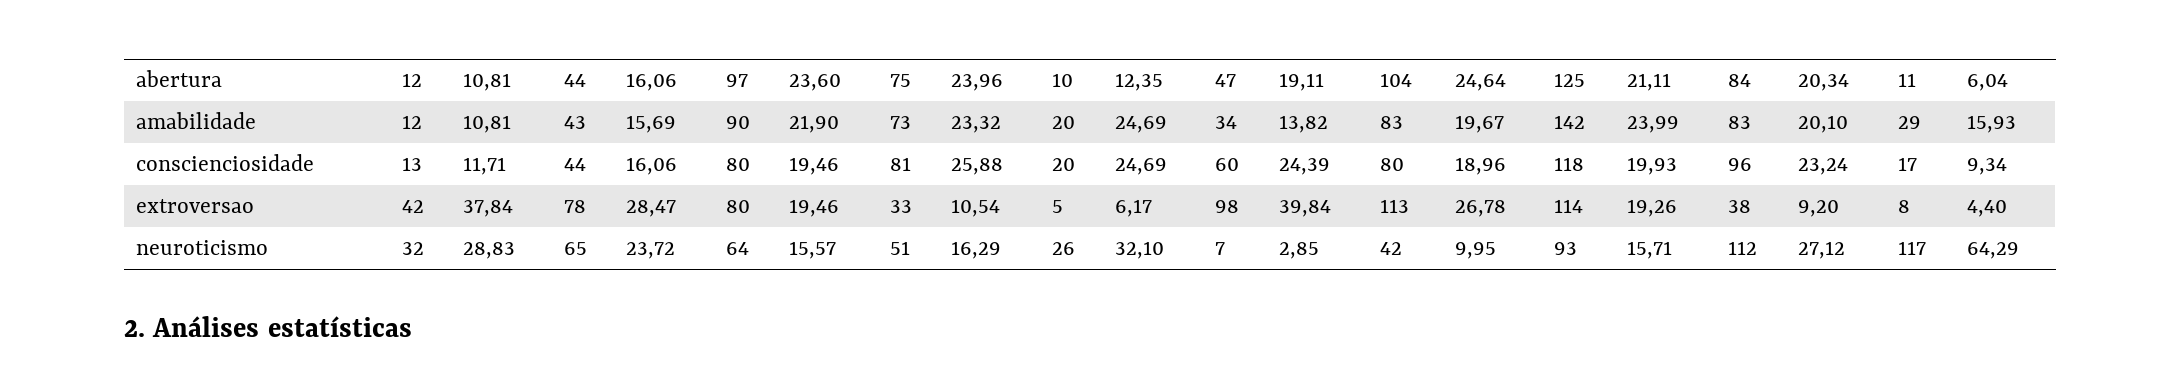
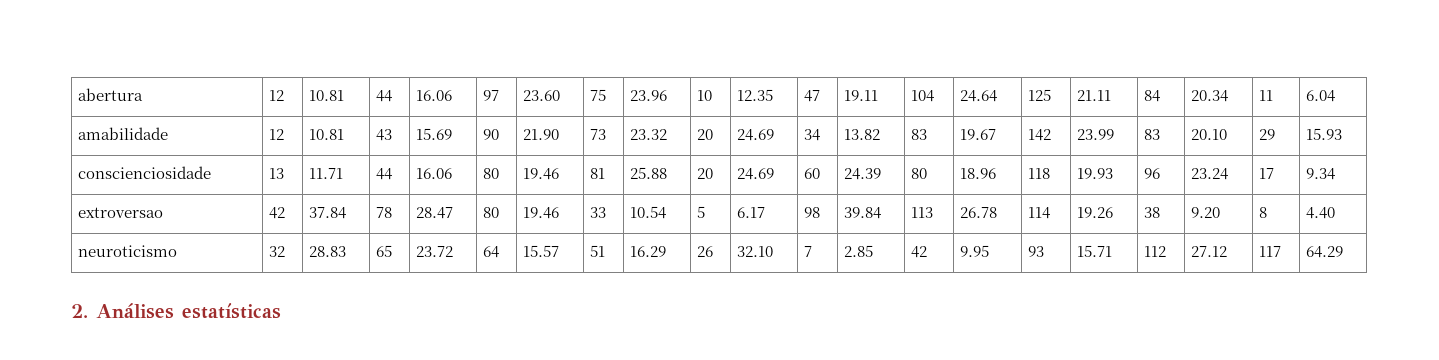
- abertura | 12 | 10,81 | 44 | 16,06 | 97 | 23,60 | 75 | 23,96 | 10 | 12,35 | 47 | 19,11 | 104 | 24,64 | 125 | 21,11 | 84 | 20,34 | 11 | 6,04
+ abertura | 12 | 10.81 | 44 | 16.06 | 97 | 23.60 | 75 | 23.96 | 10 | 12.35 | 47 | 19.11 | 104 | 24.64 | 125 | 21.11 | 84 | 20.34 | 11 | 6.04
- amabilidade | 12 | 10,81 | 43 | 15,69 | 90 | 21,90 | 73 | 23,32 | 20 | 24,69 | 34 | 13,82 | 83 | 19,67 | 142 | 23,99 | 83 | 20,10 | 29 | 15,93
+ amabilidade | 12 | 10.81 | 43 | 15.69 | 90 | 21.90 | 73 | 23.32 | 20 | 24.69 | 34 | 13.82 | 83 | 19.67 | 142 | 23.99 | 83 | 20.10 | 29 | 15.93
- conscienciosidade | 13 | 11,71 | 44 | 16,06 | 80 | 19,46 | 81 | 25,88 | 20 | 24,69 | 60 | 24,39 | 80 | 18,96 | 118 | 19,93 | 96 | 23,24 | 17 | 9,34
+ conscienciosidade | 13 | 11.71 | 44 | 16.06 | 80 | 19.46 | 81 | 25.88 | 20 | 24.69 | 60 | 24.39 | 80 | 18.96 | 118 | 19.93 | 96 | 23.24 | 17 | 9.34
- extroversao | 42 | 37,84 | 78 | 28,47 | 80 | 19,46 | 33 | 10,54 | 5 | 6,17 | 98 | 39,84 | 113 | 26,78 | 114 | 19,26 | 38 | 9,20 | 8 | 4,40
+ extroversao | 42 | 37.84 | 78 | 28.47 | 80 | 19.46 | 33 | 10.54 | 5 | 6.17 | 98 | 39.84 | 113 | 26.78 | 114 | 19.26 | 38 | 9.20 | 8 | 4.40
- neuroticismo | 32 | 28,83 | 65 | 23,72 | 64 | 15,57 | 51 | 16,29 | 26 | 32,10 | 7 | 2,85 | 42 | 9,95 | 93 | 15,71 | 112 | 27,12 | 117 | 64,29
+ neuroticismo | 32 | 28.83 | 65 | 23.72 | 64 | 15.57 | 51 | 16.29 | 26 | 32.10 | 7 | 2.85 | 42 | 9.95 | 93 | 15.71 | 112 | 27.12 | 117 | 64.29

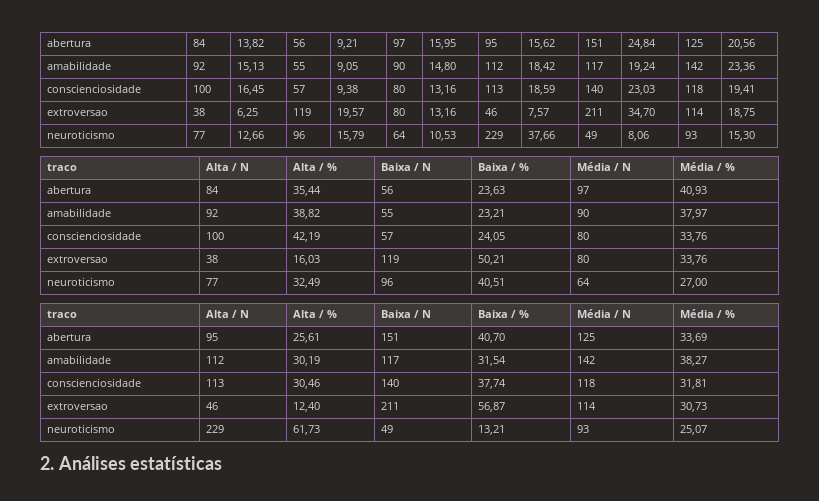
- abertura | 12 | 10.81 | 44 | 16.06 | 97 | 23.60 | 75 | 23.96 | 10 | 12.35 | 47 | 19.11 | 104 | 24.64 | 125 | 21.11 | 84 | 20.34 | 11 | 6.04
- amabilidade | 12 | 10.81 | 43 | 15.69 | 90 | 21.90 | 73 | 23.32 | 20 | 24.69 | 34 | 13.82 | 83 | 19.67 | 142 | 23.99 | 83 | 20.10 | 29 | 15.93
- conscienciosidade | 13 | 11.71 | 44 | 16.06 | 80 | 19.46 | 81 | 25.88 | 20 | 24.69 | 60 | 24.39 | 80 | 18.96 | 118 | 19.93 | 96 | 23.24 | 17 | 9.34
- extroversao | 42 | 37.84 | 78 | 28.47 | 80 | 19.46 | 33 | 10.54 | 5 | 6.17 | 98 | 39.84 | 113 | 26.78 | 114 | 19.26 | 38 | 9.20 | 8 | 4.40
- neuroticismo | 32 | 28.83 | 65 | 23.72 | 64 | 15.57 | 51 | 16.29 | 26 | 32.10 | 7 | 2.85 | 42 | 9.95 | 93 | 15.71 | 112 | 27.12 | 117 | 64.29
+ abertura | 84 | 13,82 | 56 | 9,21 | 97 | 15,95 | 95 | 15,62 | 151 | 24,84 | 125 | 20,56
+ amabilidade | 92 | 15,13 | 55 | 9,05 | 90 | 14,80 | 112 | 18,42 | 117 | 19,24 | 142 | 23,36
+ conscienciosidade | 100 | 16,45 | 57 | 9,38 | 80 | 13,16 | 113 | 18,59 | 140 | 23,03 | 118 | 19,41
+ extroversao | 38 | 6,25 | 119 | 19,57 | 80 | 13,16 | 46 | 7,57 | 211 | 34,70 | 114 | 18,75
+ neuroticismo | 77 | 12,66 | 96 | 15,79 | 64 | 10,53 | 229 | 37,66 | 49 | 8,06 | 93 | 15,30
+ traco | Alta / N | Alta / % | Baixa / N | Baixa / % | Média / N | Média / %
+ abertura | 84 | 35,44 | 56 | 23,63 | 97 | 40,93
+ amabilidade | 92 | 38,82 | 55 | 23,21 | 90 | 37,97
+ conscienciosidade | 100 | 42,19 | 57 | 24,05 | 80 | 33,76
+ extroversao | 38 | 16,03 | 119 | 50,21 | 80 | 33,76
+ neuroticismo | 77 | 32,49 | 96 | 40,51 | 64 | 27,00
+ traco | Alta / N | Alta / % | Baixa / N | Baixa / % | Média / N | Média / %
+ abertura | 95 | 25,61 | 151 | 40,70 | 125 | 33,69
+ amabilidade | 112 | 30,19 | 117 | 31,54 | 142 | 38,27
+ conscienciosidade | 113 | 30,46 | 140 | 37,74 | 118 | 31,81
+ extroversao | 46 | 12,40 | 211 | 56,87 | 114 | 30,73
+ neuroticismo | 229 | 61,73 | 49 | 13,21 | 93 | 25,07

